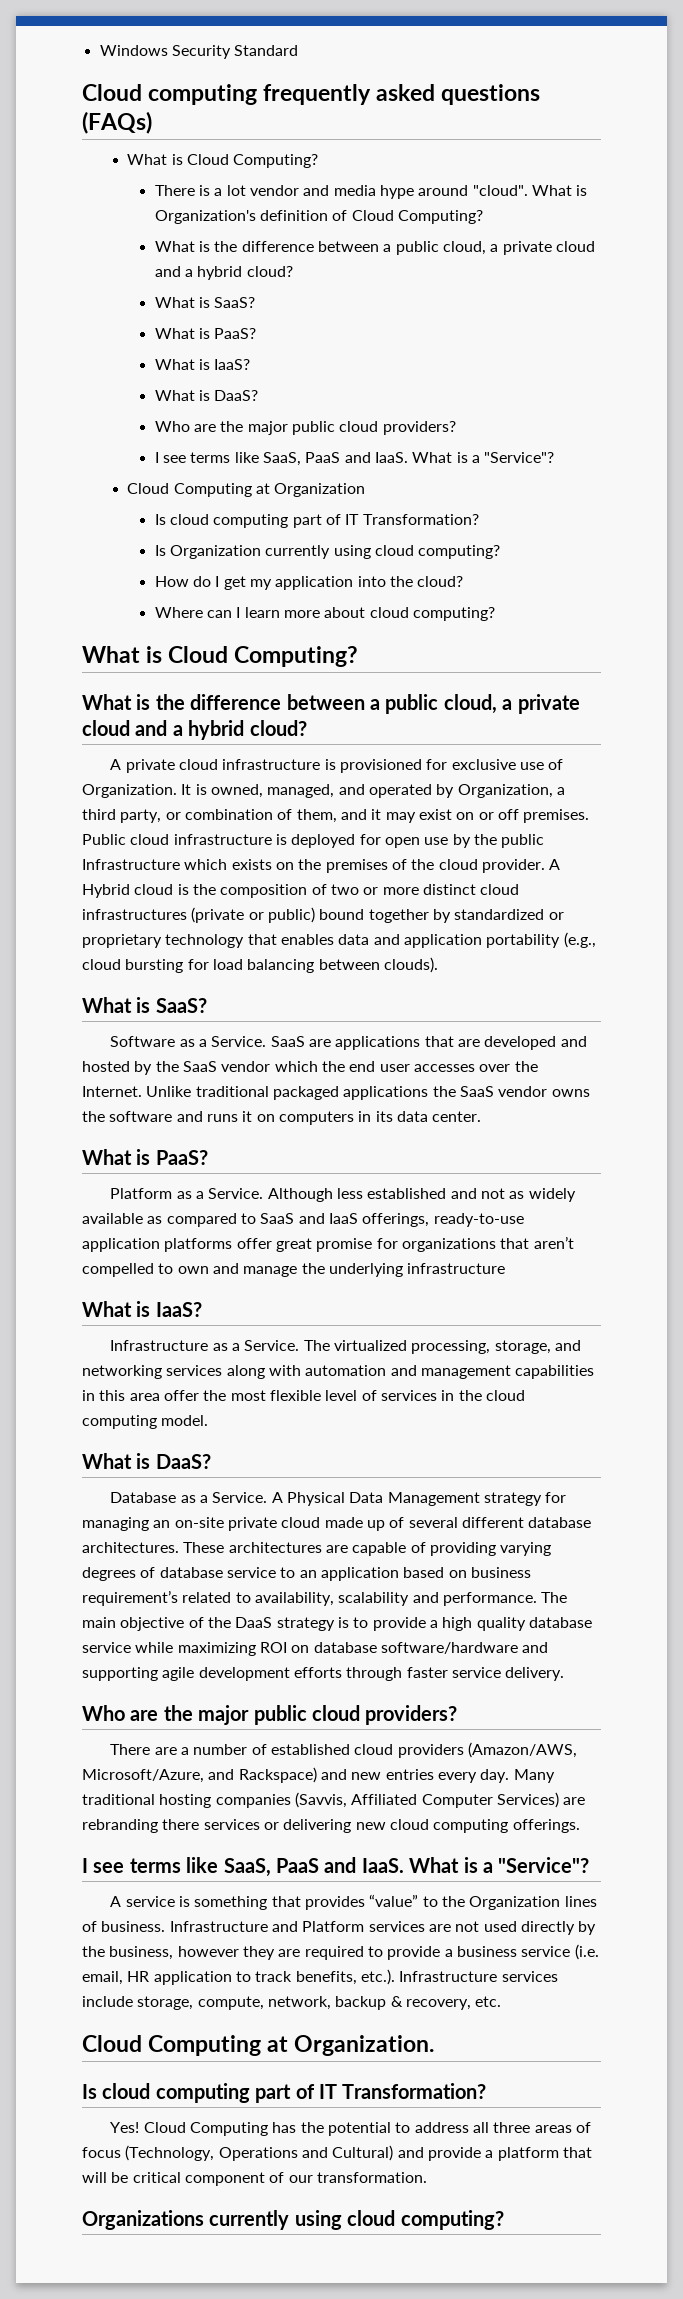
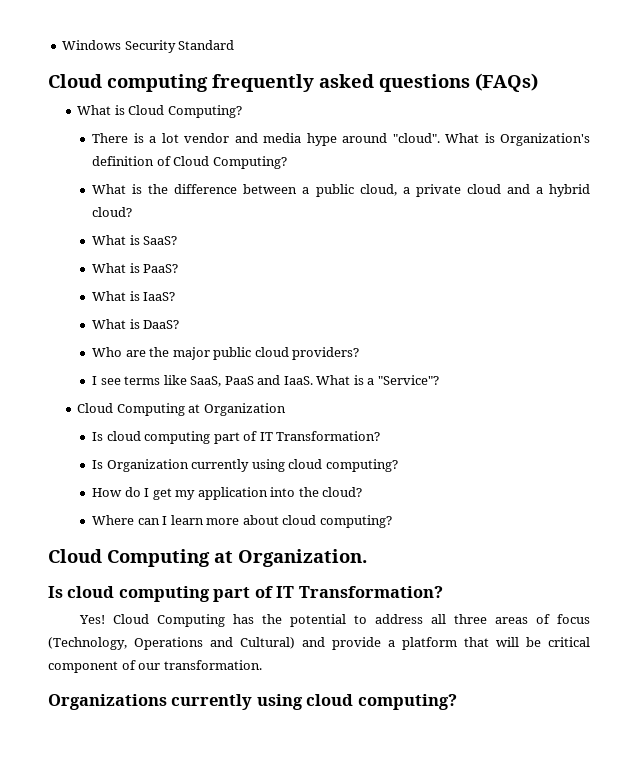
  Where can I learn more about cloud computing?
- What is Cloud Computing?
- What is the difference between a public cloud, a private cloud and a hybrid cloud?
- A private cloud infrastructure is provisioned for exclusive use of Organization. It is owned, managed, and operated by Organization, a third party, or combination of them, and it may exist on or off premises. Public cloud infrastructure is deployed for open use by the public Infrastructure which exists on the premises of the cloud provider. A Hybrid cloud is the composition of two or more distinct cloud infrastructures (private or public) bound together by standardized or proprietary technology that enables data and application portability (e.g., cloud bursting for load balancing between clouds).
- What is SaaS?
- Software as a Service. SaaS are applications that are developed and hosted by the SaaS vendor which the end user accesses over the Internet. Unlike traditional packaged applications the SaaS vendor owns the software and runs it on computers in its data center.
- What is PaaS?
- Platform as a Service. Although less established and not as widely available as compared to SaaS and IaaS offerings, ready-to-use application platforms offer great promise for organizations that aren’t compelled to own and manage the underlying infrastructure
- What is IaaS?
- Infrastructure as a Service. The virtualized processing, storage, and networking services along with automation and management capabilities in this area offer the most flexible level of services in the cloud computing model.
- What is DaaS?
- Database as a Service. A Physical Data Management strategy for managing an on-site private cloud made up of several different database architectures. These architectures are capable of providing varying degrees of database service to an application based on business requirement’s related to availability, scalability and performance. The main objective of the DaaS strategy is to provide a high quality database service while maximizing ROI on database software/hardware and supporting agile development efforts through faster service delivery.
- Who are the major public cloud providers?
- There are a number of established cloud providers (Amazon/AWS, Microsoft/Azure, and Rackspace) and new entries every day. Many traditional hosting companies (Savvis, Affiliated Computer Services) are rebranding there services or delivering new cloud computing offerings.
- I see terms like SaaS, PaaS and IaaS. What is a "Service"?
- A service is something that provides “value” to the Organization lines of business. Infrastructure and Platform services are not used directly by the business, however they are required to provide a business service (i.e. email, HR application to track benefits, etc.). Infrastructure services include storage, compute, network, backup & recovery, etc.

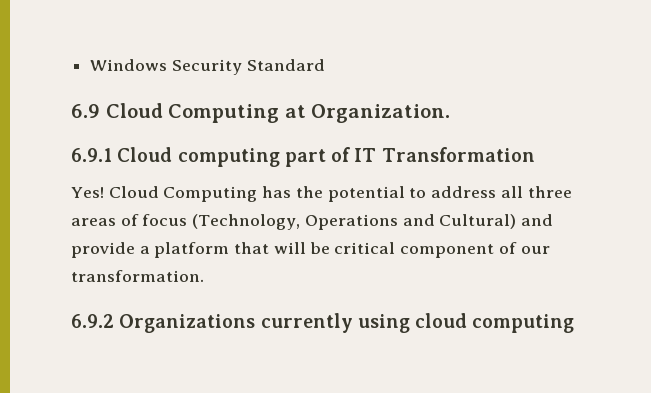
- Cloud computing frequently asked questions (FAQs)
- What is Cloud Computing?
- There is a lot vendor and media hype around "cloud". What is Organization's definition of Cloud Computing?
- What is the difference between a public cloud, a private cloud and a hybrid cloud?
- What is SaaS?
- What is PaaS?
- What is IaaS?
- What is DaaS?
- Who are the major public cloud providers?
- I see terms like SaaS, PaaS and IaaS. What is a "Service"?
- Cloud Computing at Organization
- Is cloud computing part of IT Transformation?
- Is Organization currently using cloud computing?
- How do I get my application into the cloud?
- Where can I learn more about cloud computing?
- Cloud Computing at Organization.
- Is cloud computing part of IT Transformation?
+ 6.9 Cloud Computing at Organization.
+ 6.9.1 Cloud computing part of IT Transformation
- Organizations currently using cloud computing?
+ 6.9.2 Organizations currently using cloud computing

